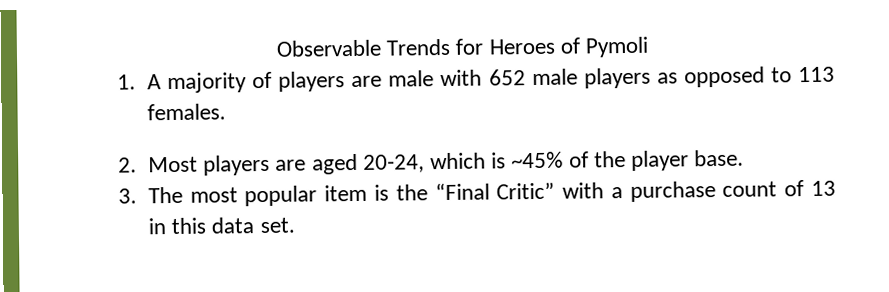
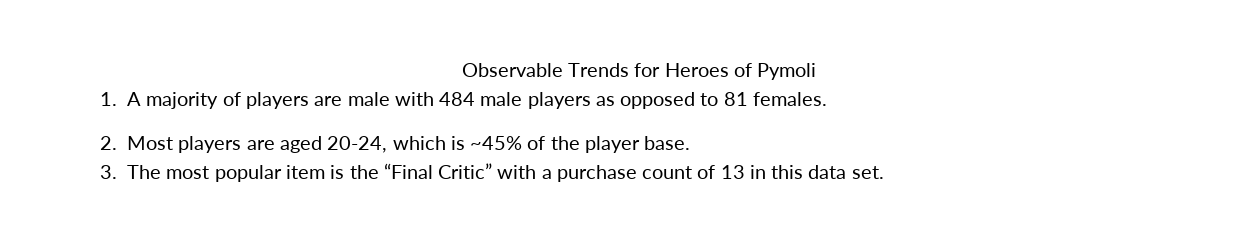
- 1. A majority of players are male with 652 male players as opposed to 113 females.
+ 1. A majority of players are male with 484 male players as opposed to 81 females.

